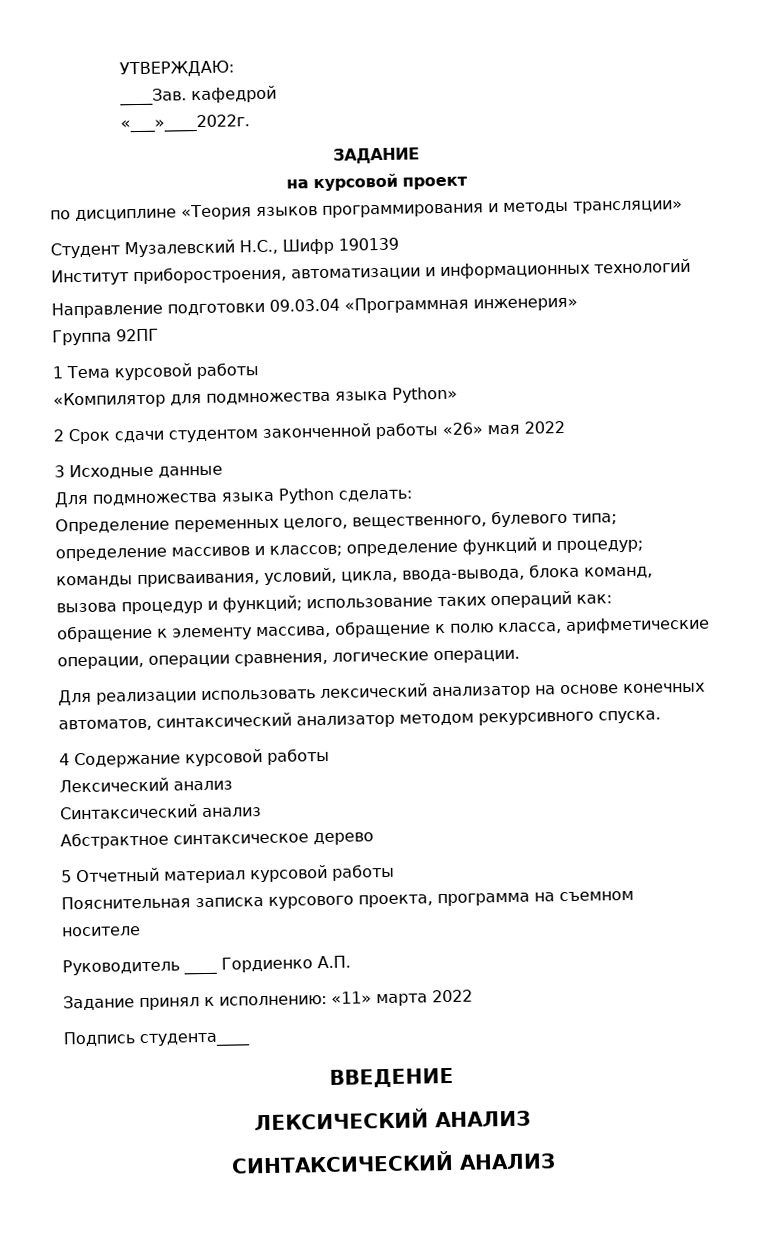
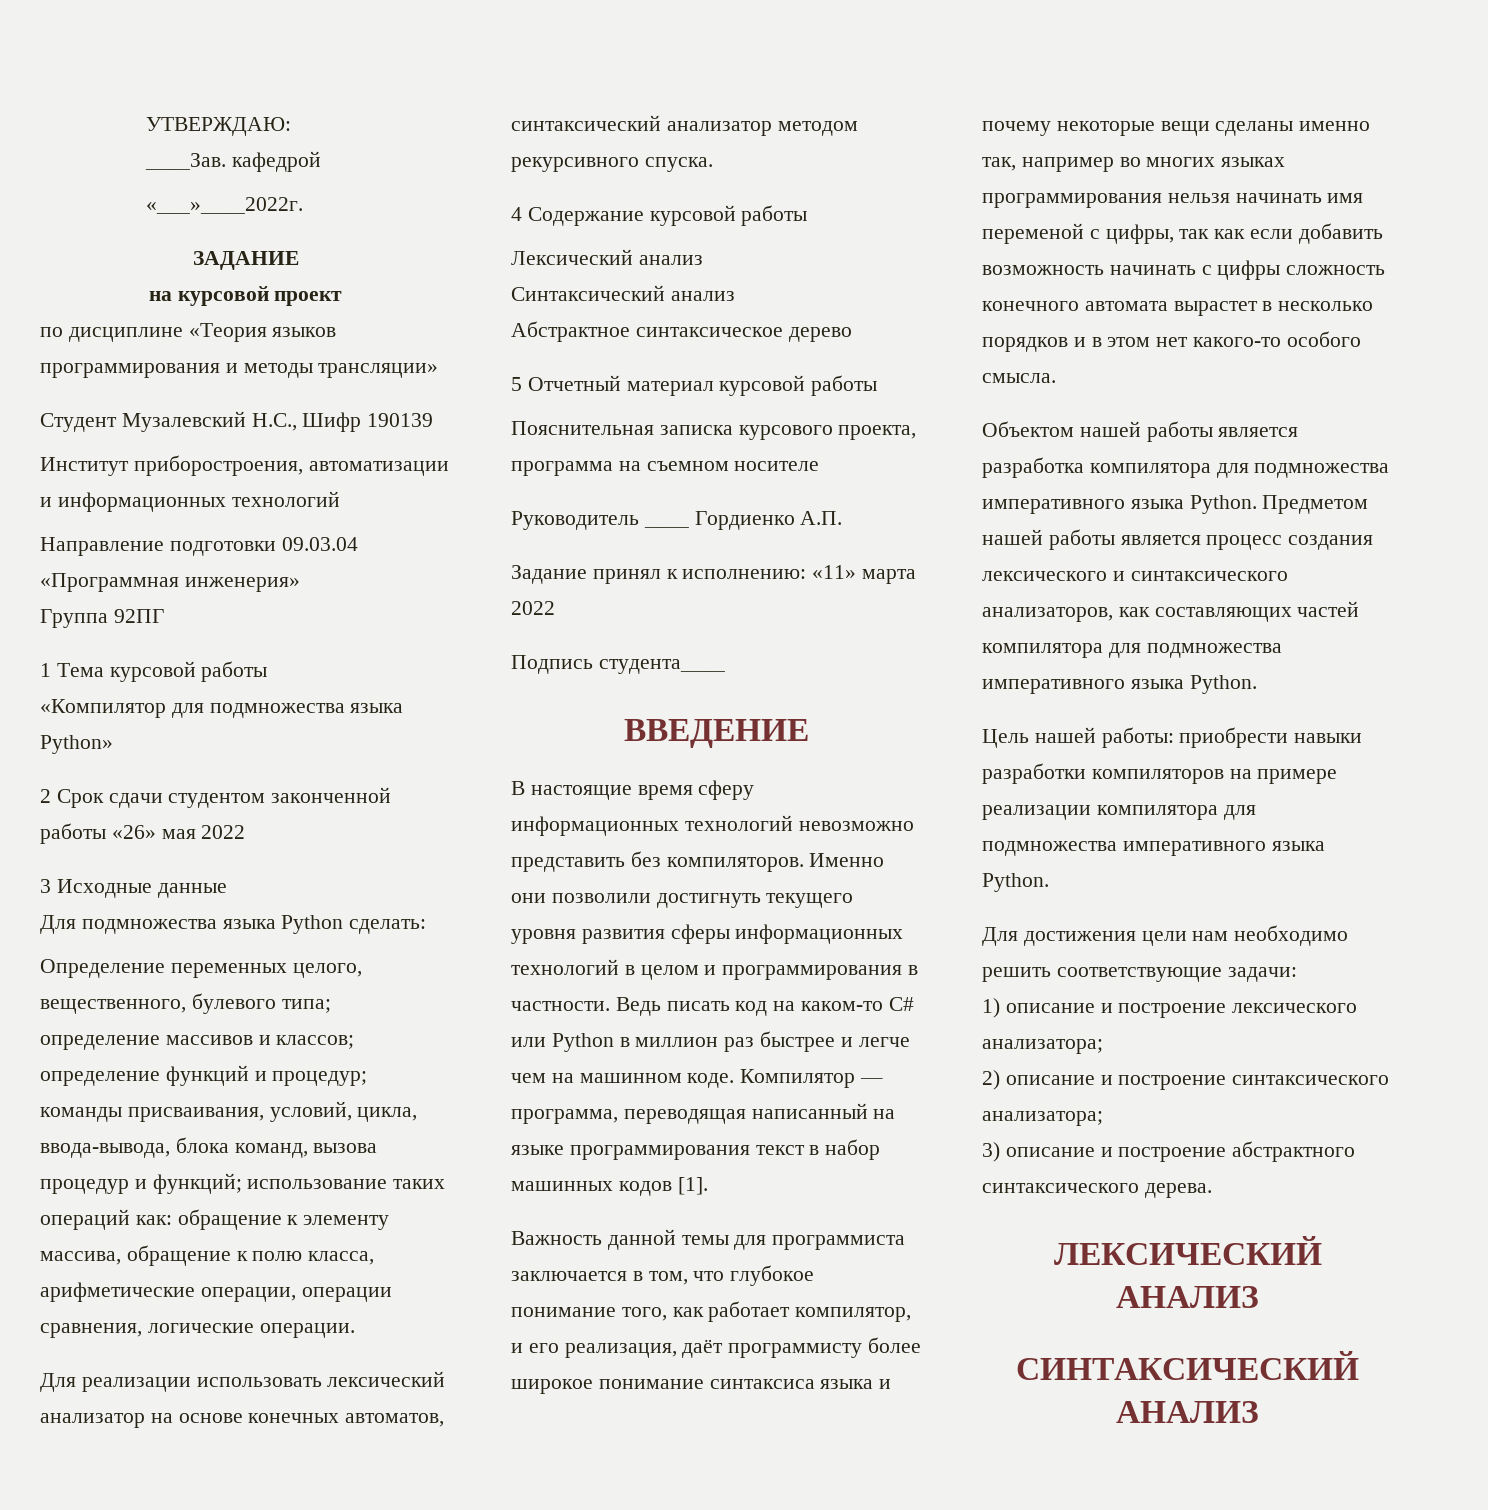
+ В настоящие время сферу информационных технологий невозможно представить без компиляторов. Именно они позволили достигнуть текущего уровня развития сферы информационных технологий в целом и программирования в частности. Ведь писать код на каком-то С# или Python в миллион раз быстрее и легче чем на машинном коде. Компилятор — программа, переводящая написанный на языке программирования текст в набор машинных кодов [1].
+ Важность данной темы для программиста заключается в том, что глубокое понимание того, как работает компилятор, и его реализация, даёт программисту более широкое понимание синтаксиса языка и почему некоторые вещи сделаны именно так, например во многих языках программирования нельзя начинать имя переменой с цифры, так как если добавить возможность начинать с цифры сложность конечного автомата вырастет в несколько порядков и в этом нет какого-то особого смысла.
+ Объектом нашей работы является разработка компилятора для подмножества императивного языка Python. Предметом нашей работы является процесс создания лексического и синтаксического анализаторов, как составляющих частей компилятора для подмножества императивного языка Python.
+ Цель нашей работы: приобрести навыки разработки компиляторов на примере реализации компилятора для подмножества императивного языка Python.
+ Для достижения цели нам необходимо решить соответствующие задачи:
+ 1) описание и построение лексического анализатора;
+ 2) описание и построение синтаксического анализатора;
+ 3) описание и построение абстрактного синтаксического дерева.

